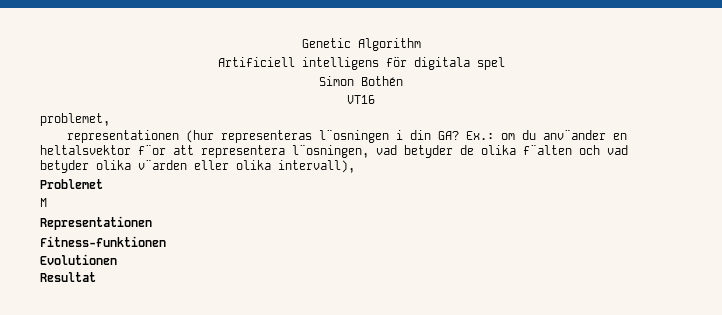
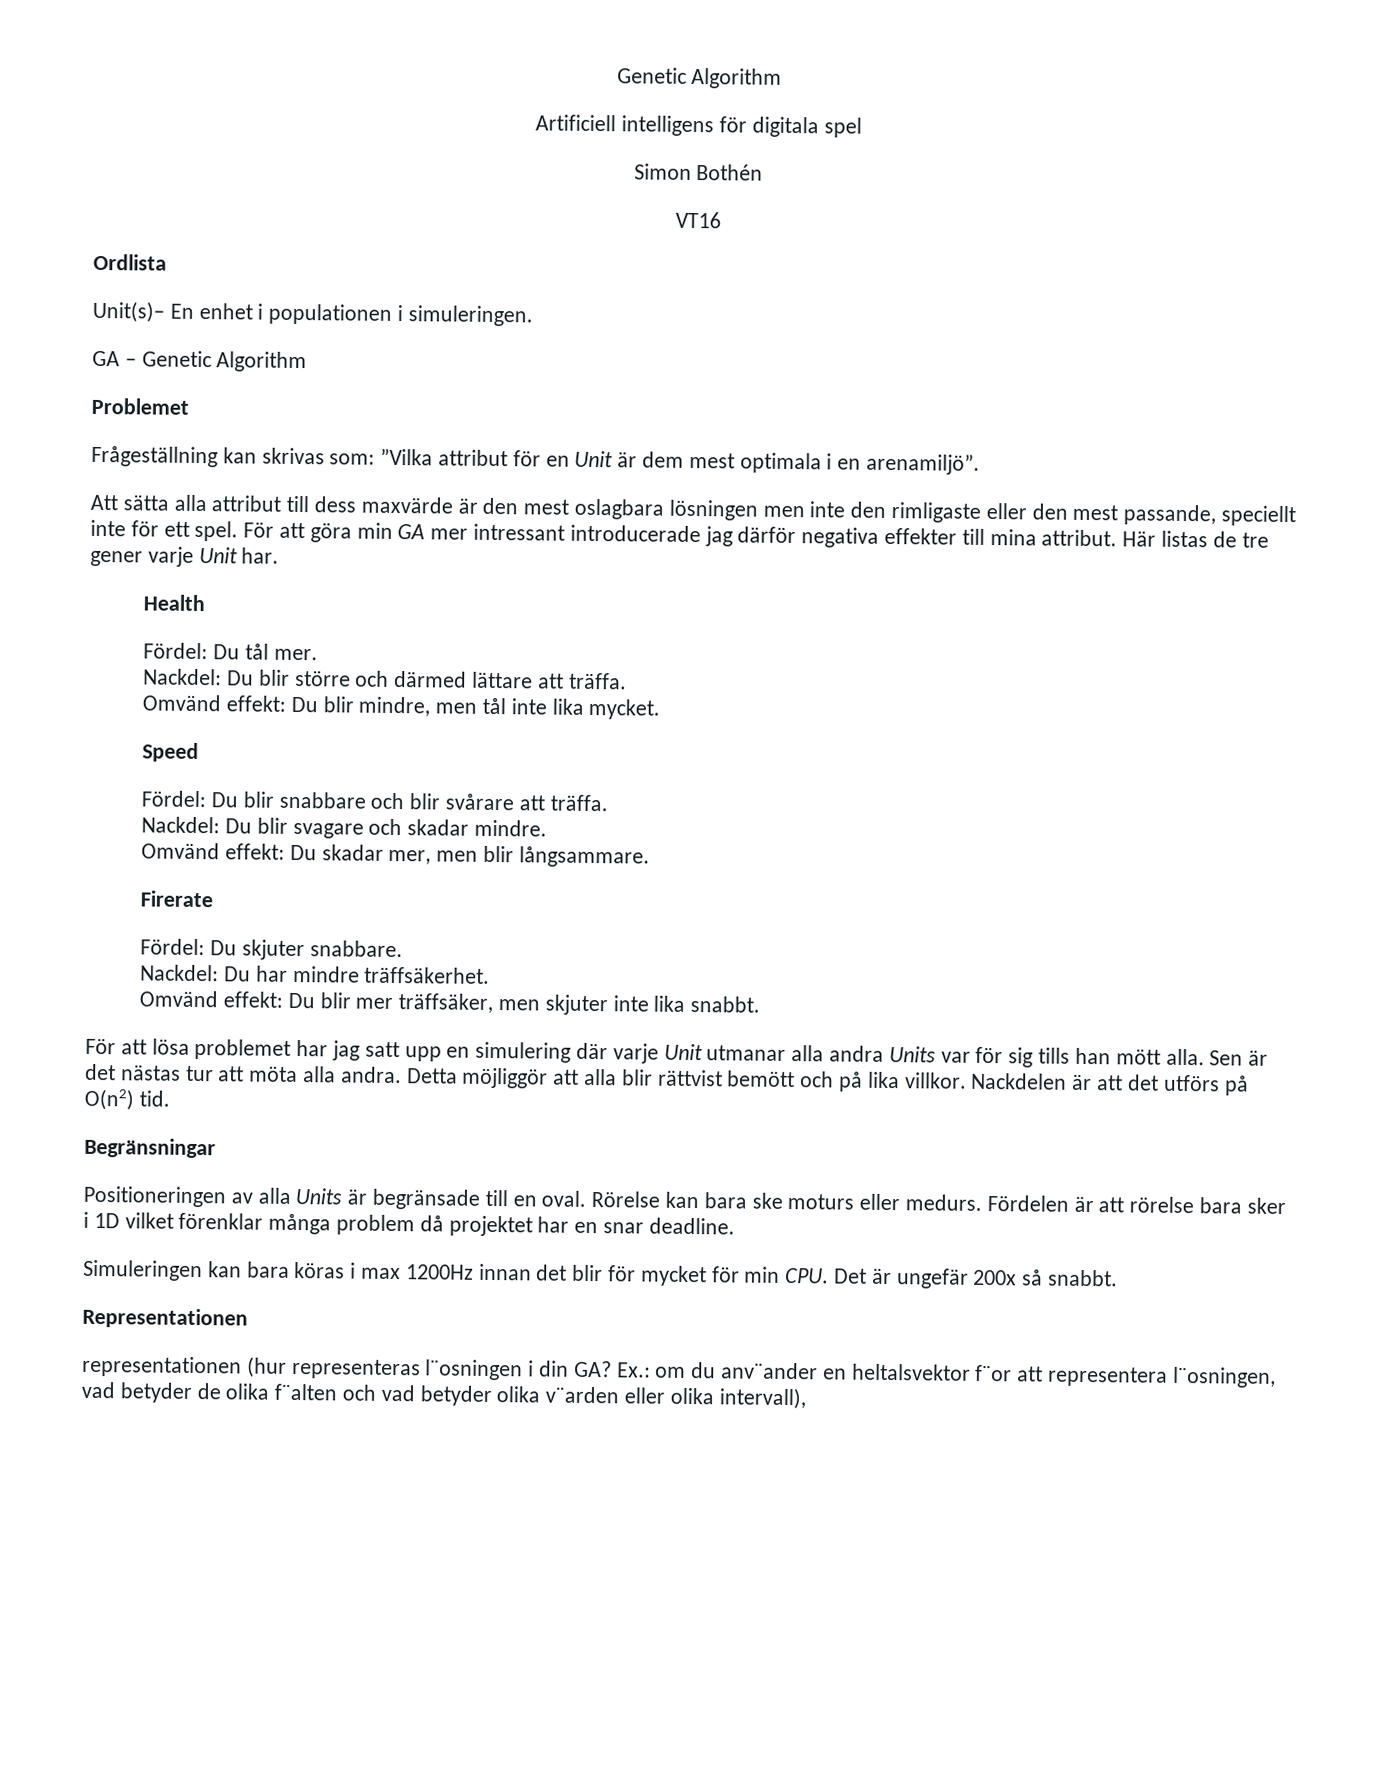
- problemet,
+ Ordlista
+ Unit(s)– En enhet i populationen i simuleringen.
+ GA – Genetic Algorithm
+ Problemet
+ Frågeställning kan skrivas som: ”Vilka attribut för en Unit är dem mest optimala i en arenamiljö”.
+ Att sätta alla attribut till dess maxvärde är den mest oslagbara lösningen men inte den rimligaste eller den mest passande, speciellt inte för ett spel. För att göra min GA mer intressant introducerade jag därför negativa effekter till mina attribut. Här listas de tre gener varje Unit har.
+ Health
+ Fördel: Du tål mer.
+ Nackdel: Du blir större och därmed lättare att träffa.
+ Omvänd effekt: Du blir mindre, men tål inte lika mycket.
+ Speed
+ Fördel: Du blir snabbare och blir svårare att träffa.
+ Nackdel: Du blir svagare och skadar mindre.
+ Omvänd effekt: Du skadar mer, men blir långsammare.
+ Firerate
+ Fördel: Du skjuter snabbare.
+ Nackdel: Du har mindre träffsäkerhet.
+ Omvänd effekt: Du blir mer träffsäker, men skjuter inte lika snabbt.
+ För att lösa problemet har jag satt upp en simulering där varje Unit utmanar alla andra Units var för sig tills han mött alla. Sen är det nästas tur att möta alla andra. Detta möjliggör att alla blir rättvist bemött och på lika villkor. Nackdelen är att det utförs på O(n2) tid.
+ Begränsningar
+ Positioneringen av alla Units är begränsade till en oval. Rörelse kan bara ske moturs eller medurs. Fördelen är att rörelse bara sker i 1D vilket förenklar många problem då projektet har en snar deadline.
+ Simuleringen kan bara köras i max 1200Hz innan det blir för mycket för min CPU. Det är ungefär 200x så snabbt.
+ Representationen
- Problemet
- M
- Representationen
- Fitness-funktionen
- Evolutionen
- Resultat

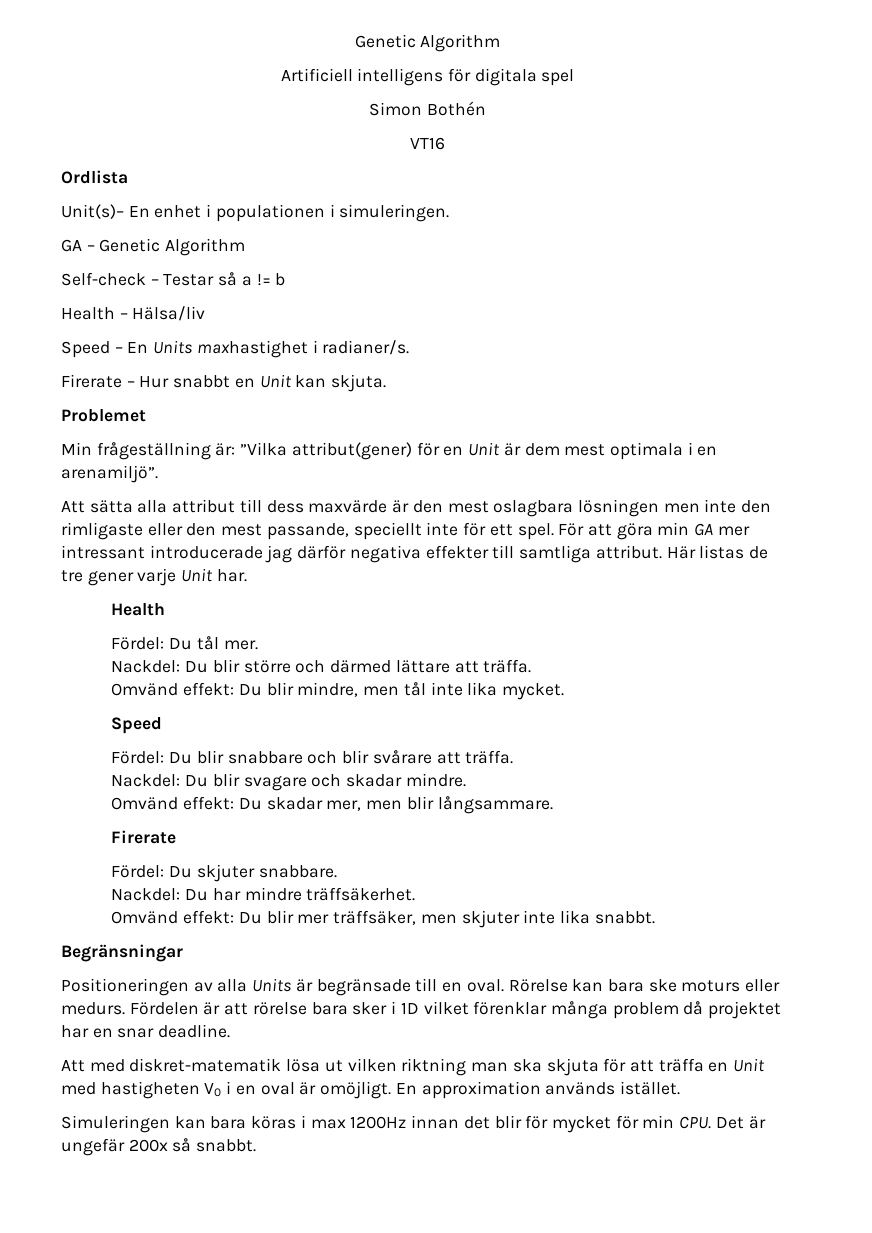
+ Self-check – Testar så a != b
+ Health – Hälsa/liv
+ Speed – En Units maxhastighet i radianer/s.
+ Firerate – Hur snabbt en Unit kan skjuta.
  Problemet
- Frågeställning kan skrivas som: ”Vilka attribut för en Unit är dem mest optimala i en arenamiljö”.
+ Min frågeställning är: ”Vilka attribut(gener) för en Unit är dem mest optimala i en arenamiljö”.
- För att göra min GA mer intressant introducerade jag därför negativa effekter till mina attribut.
+ För att göra min GA mer intressant introducerade jag därför negativa effekter till samtliga attribut.
- För att lösa problemet har jag satt upp en simulering där varje Unit utmanar alla andra Units var för sig tills han mött alla. Sen är det nästas tur att möta alla andra. Detta möjliggör att alla blir rättvist bemött och på lika villkor. Nackdelen är att det utförs på O(n2) tid.
+ Att med diskret-matematik lösa ut vilken riktning man ska skjuta för att träffa en Unit med hastigheten V0 i en oval är omöjligt. En approximation används istället.
- Representationen
- representationen (hur representeras l¨osningen i din GA? Ex.: om du anv¨ander en heltalsvektor f¨or att representera l¨osningen, vad betyder de olika f¨alten och vad betyder olika v¨arden eller olika intervall),

